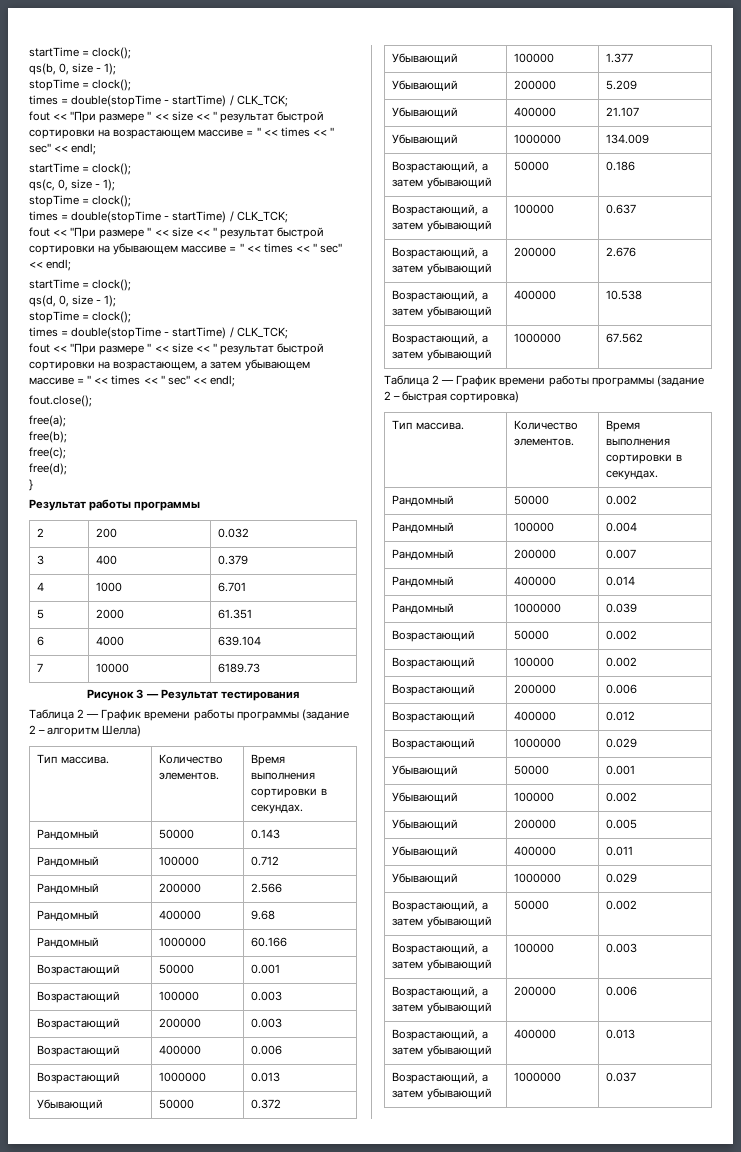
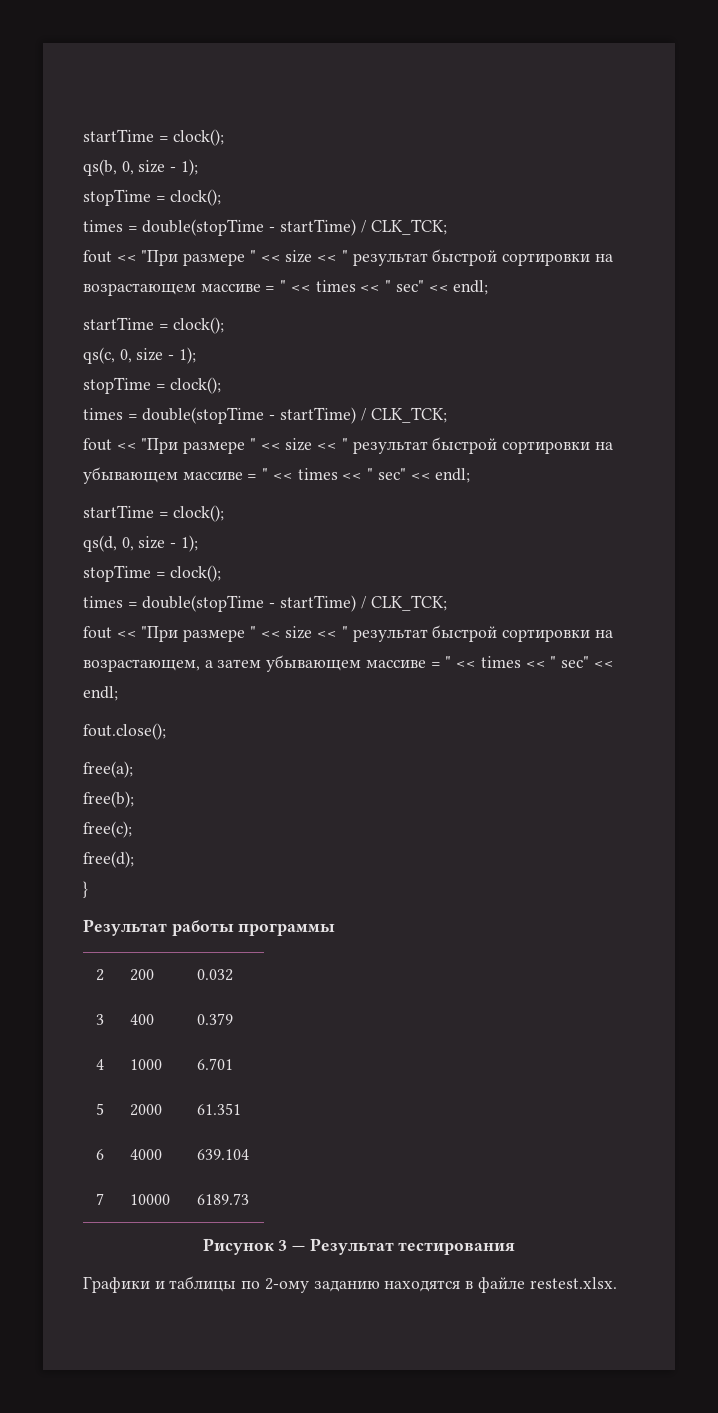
- Таблица 2 — График времени работы программы (задание 2 – алгоритм Шелла)
- Тип массива. | Количество элементов. | Время выполнения сортировки в секундах.
- Рандомный | 50000 | 0.143
- Рандомный | 100000 | 0.712
- Рандомный | 200000 | 2.566
- Рандомный | 400000 | 9.68
- Рандомный | 1000000 | 60.166
- Возрастающий | 50000 | 0.001
- Возрастающий | 100000 | 0.003
- Возрастающий | 200000 | 0.003
- Возрастающий | 400000 | 0.006
- Возрастающий | 1000000 | 0.013
- Убывающий | 50000 | 0.372
- Убывающий | 100000 | 1.377
- Убывающий | 200000 | 5.209
- Убывающий | 400000 | 21.107
- Убывающий | 1000000 | 134.009
- Возрастающий, а затем убывающий | 50000 | 0.186
- Возрастающий, а затем убывающий | 100000 | 0.637
- Возрастающий, а затем убывающий | 200000 | 2.676
- Возрастающий, а затем убывающий | 400000 | 10.538
- Возрастающий, а затем убывающий | 1000000 | 67.562
- Таблица 2 — График времени работы программы (задание 2 – быстрая сортировка)
- Тип массива. | Количество элементов. | Время выполнения сортировки в секундах.
- Рандомный | 50000 | 0.002
- Рандомный | 100000 | 0.004
- Рандомный | 200000 | 0.007
- Рандомный | 400000 | 0.014
- Рандомный | 1000000 | 0.039
- Возрастающий | 50000 | 0.002
- Возрастающий | 100000 | 0.002
- Возрастающий | 200000 | 0.006
- Возрастающий | 400000 | 0.012
- Возрастающий | 1000000 | 0.029
- Убывающий | 50000 | 0.001
- Убывающий | 100000 | 0.002
- Убывающий | 200000 | 0.005
- Убывающий | 400000 | 0.011
- Убывающий | 1000000 | 0.029
- Возрастающий, а затем убывающий | 50000 | 0.002
- Возрастающий, а затем убывающий | 100000 | 0.003
- Возрастающий, а затем убывающий | 200000 | 0.006
- Возрастающий, а затем убывающий | 400000 | 0.013
- Возрастающий, а затем убывающий | 1000000 | 0.037
+ Графики и таблицы по 2-ому заданию находятся в файле restest.xlsx.

